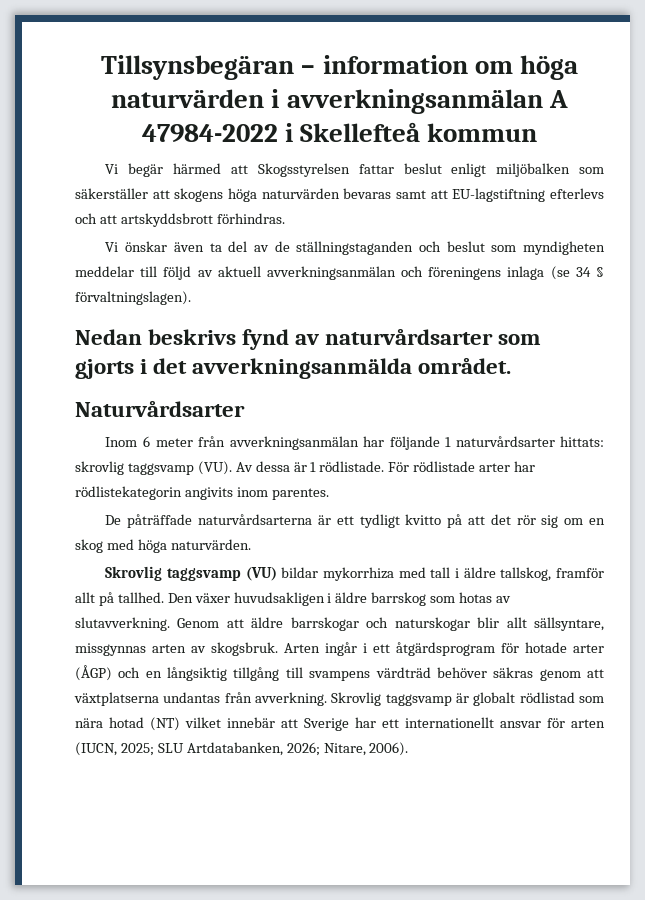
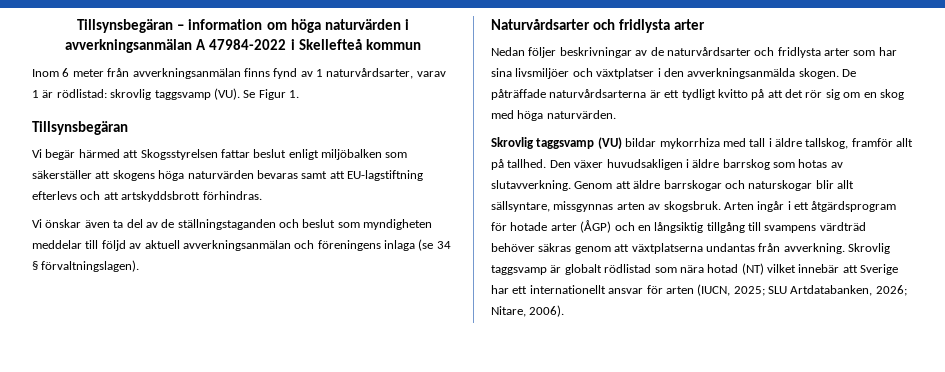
+ Inom 6 meter från avverkningsanmälan finns fynd av 1 naturvårdsarter, varav 1 är rödlistad: skrovlig taggsvamp (VU). Se Figur 1.
+ Tillsynsbegäran
- Nedan beskrivs fynd av naturvårdsarter som gjorts i det avverkningsanmälda området.
- Naturvårdsarter
- Inom 6 meter från avverkningsanmälan har följande 1 naturvårdsarter hittats: skrovlig taggsvamp (VU). Av dessa är 1 rödlistade. För rödlistade arter har rödlistekategorin angivits inom parentes.
- De påträffade naturvårdsarterna är ett tydligt kvitto på att det rör sig om en skog med höga naturvärden.
+ Naturvårdsarter och fridlysta arter
+ Nedan följer beskrivningar av de naturvårdsarter och fridlysta arter som har sina livsmiljöer och växtplatser i den avverkningsanmälda skogen. De påträffade naturvårdsarterna är ett tydligt kvitto på att det rör sig om en skog med höga naturvärden.

